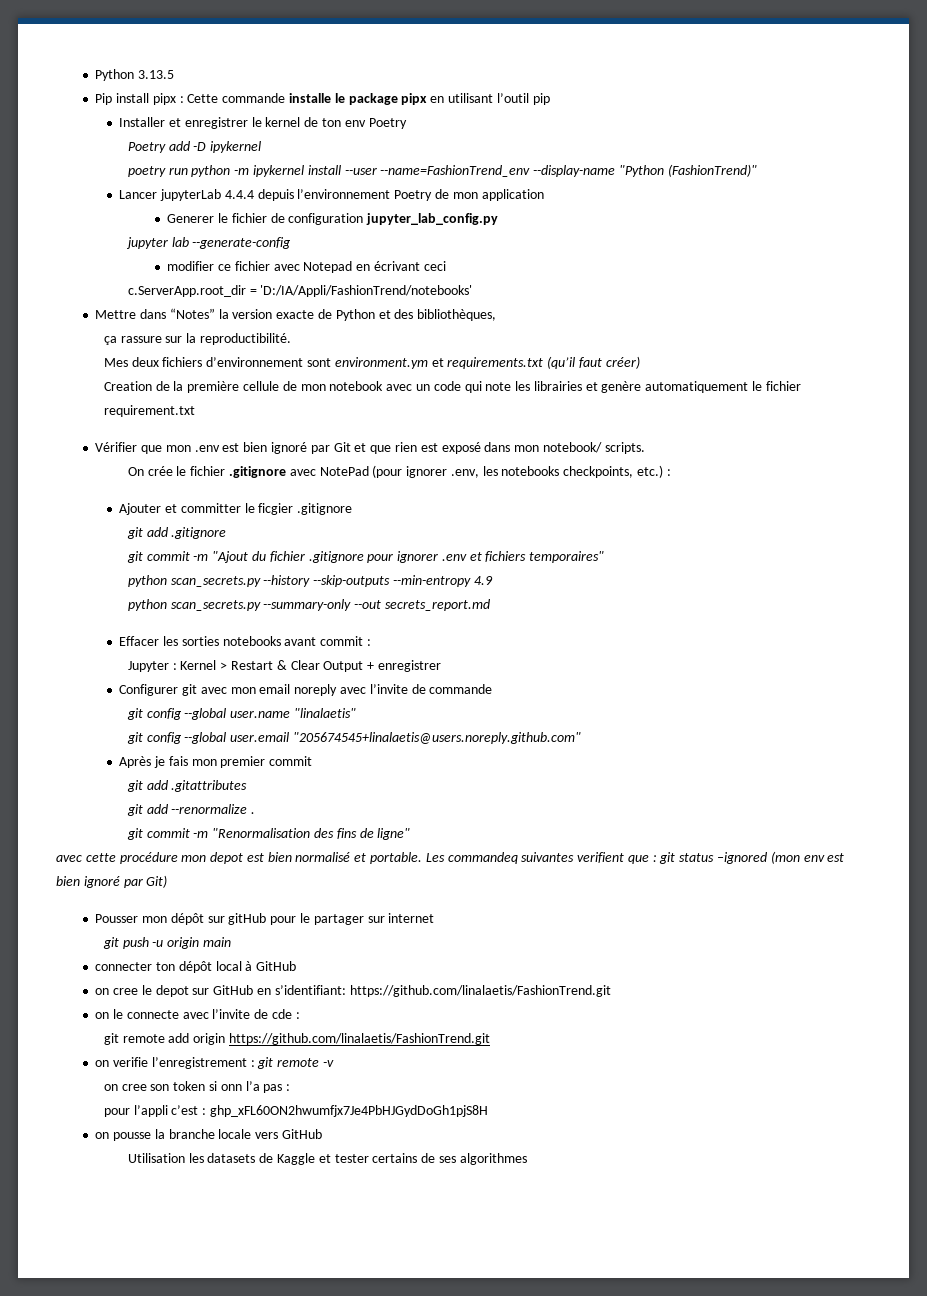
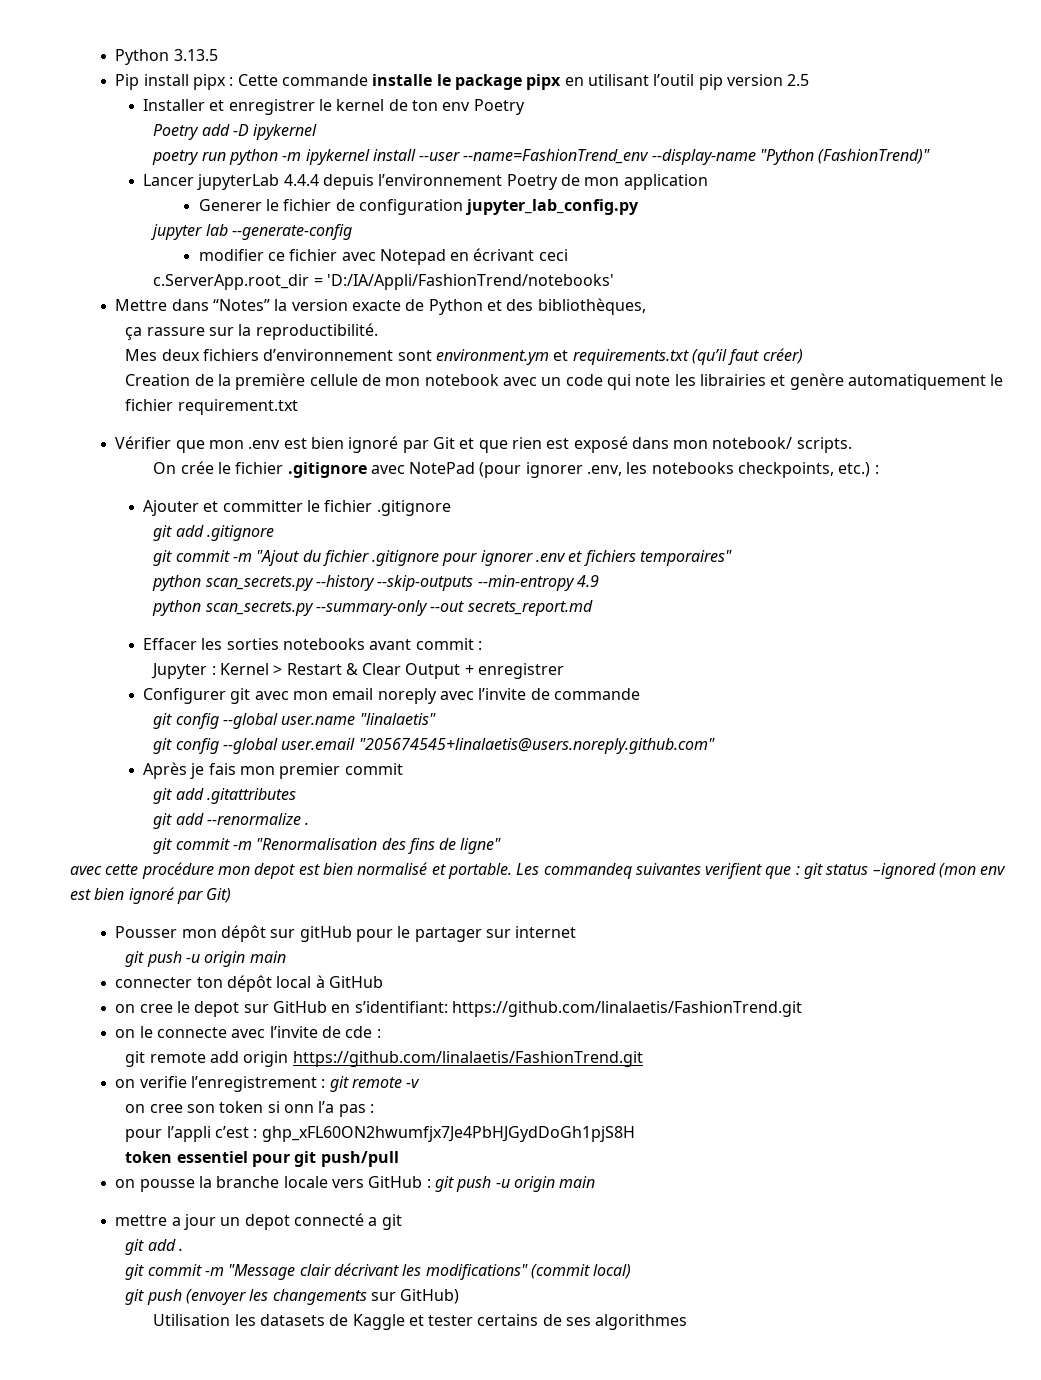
- Pip install pipx : Cette commande installe le package pipx en utilisant l’outil pip
+ Pip install pipx : Cette commande installe le package pipx en utilisant l’outil pip version 2.5
- Ajouter et committer le ficgier .gitignore
+ Ajouter et committer le fichier .gitignore
+ token essentiel pour git push/pull
- on pousse la branche locale vers GitHub
+ on pousse la branche locale vers GitHub : git push -u origin main
+ mettre a jour un depot connecté a git
+ git add .
+ git commit -m "Message clair décrivant les modifications" (commit local)
+ git push (envoyer les changements sur GitHub)

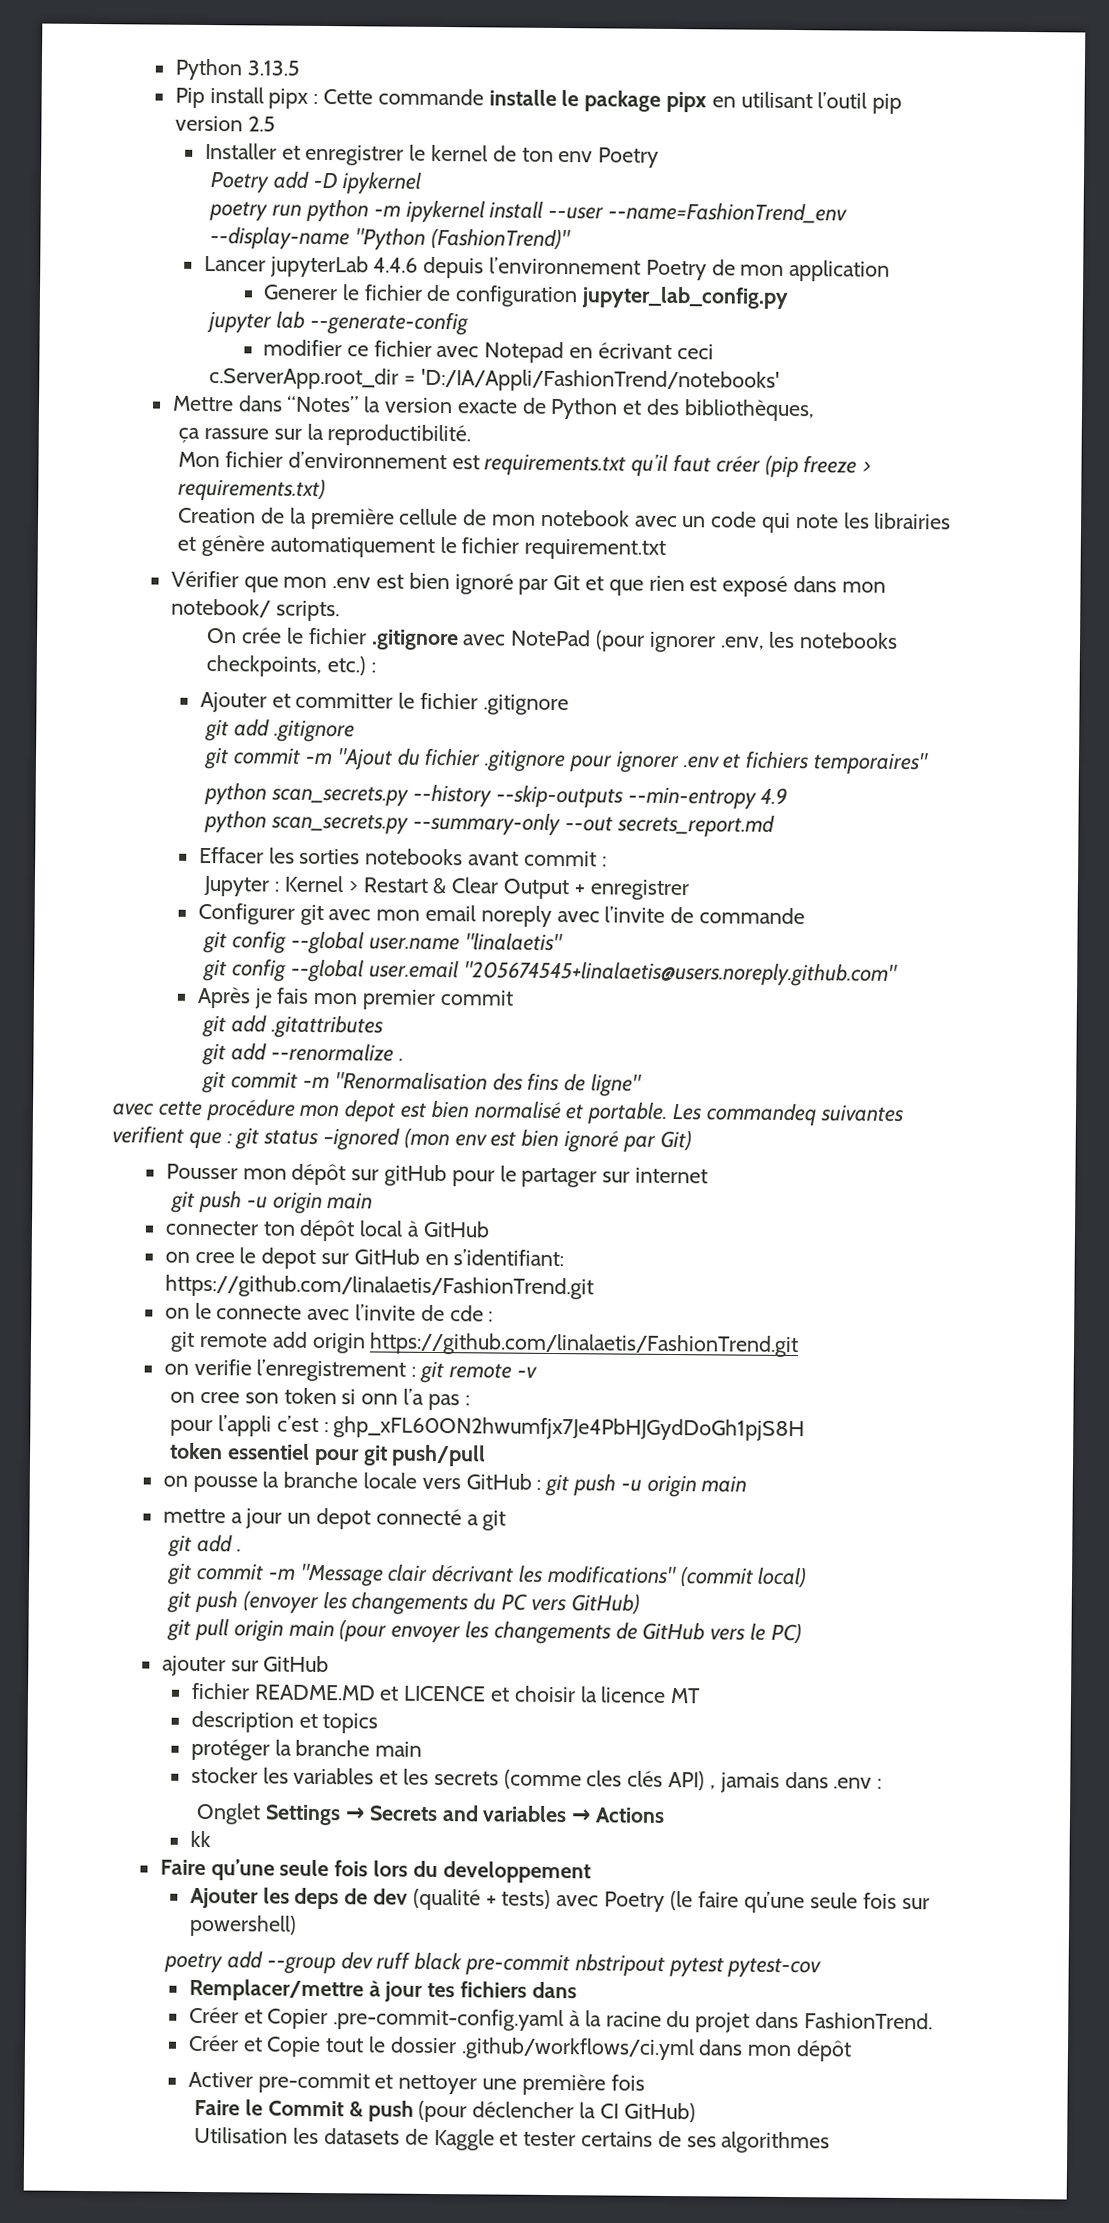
- Lancer jupyterLab 4.4.4 depuis l’environnement Poetry de mon application
+ Lancer jupyterLab 4.4.6 depuis l’environnement Poetry de mon application
- Mes deux fichiers d’environnement sont environment.ym et requirements.txt (qu’il faut créer)
+ Mon fichier d’environnement est requirements.txt qu’il faut créer (pip freeze > requirements.txt)
- Creation de la première cellule de mon notebook avec un code qui note les librairies et genère automatiquement le fichier requirement.txt
+ Creation de la première cellule de mon notebook avec un code qui note les librairies et génère automatiquement le fichier requirement.txt
- git push (envoyer les changements sur GitHub)
+ git push (envoyer les changements du PC vers GitHub)
+ git pull origin main (pour envoyer les changements de GitHub vers le PC)
+ ajouter sur GitHub
+ fichier README.MD et LICENCE et choisir la licence MT
+ description et topics
+ protéger la branche main
+ stocker les variables et les secrets (comme cles clés API) , jamais dans .env :
+ Onglet Settings → Secrets and variables → Actions
+ kk
+ Faire qu’une seule fois lors du developpement
+ Ajouter les deps de dev (qualité + tests) avec Poetry (le faire qu’une seule fois sur powershell)
+ poetry add --group dev ruff black pre-commit nbstripout pytest pytest-cov
+ Remplacer/mettre à jour tes fichiers dans
+ Créer et Copier .pre-commit-config.yaml à la racine du projet dans FashionTrend.
+ Créer et Copie tout le dossier .github/workflows/ci.yml dans mon dépôt
+ Activer pre-commit et nettoyer une première fois
+ Faire le Commit & push (pour déclencher la CI GitHub)

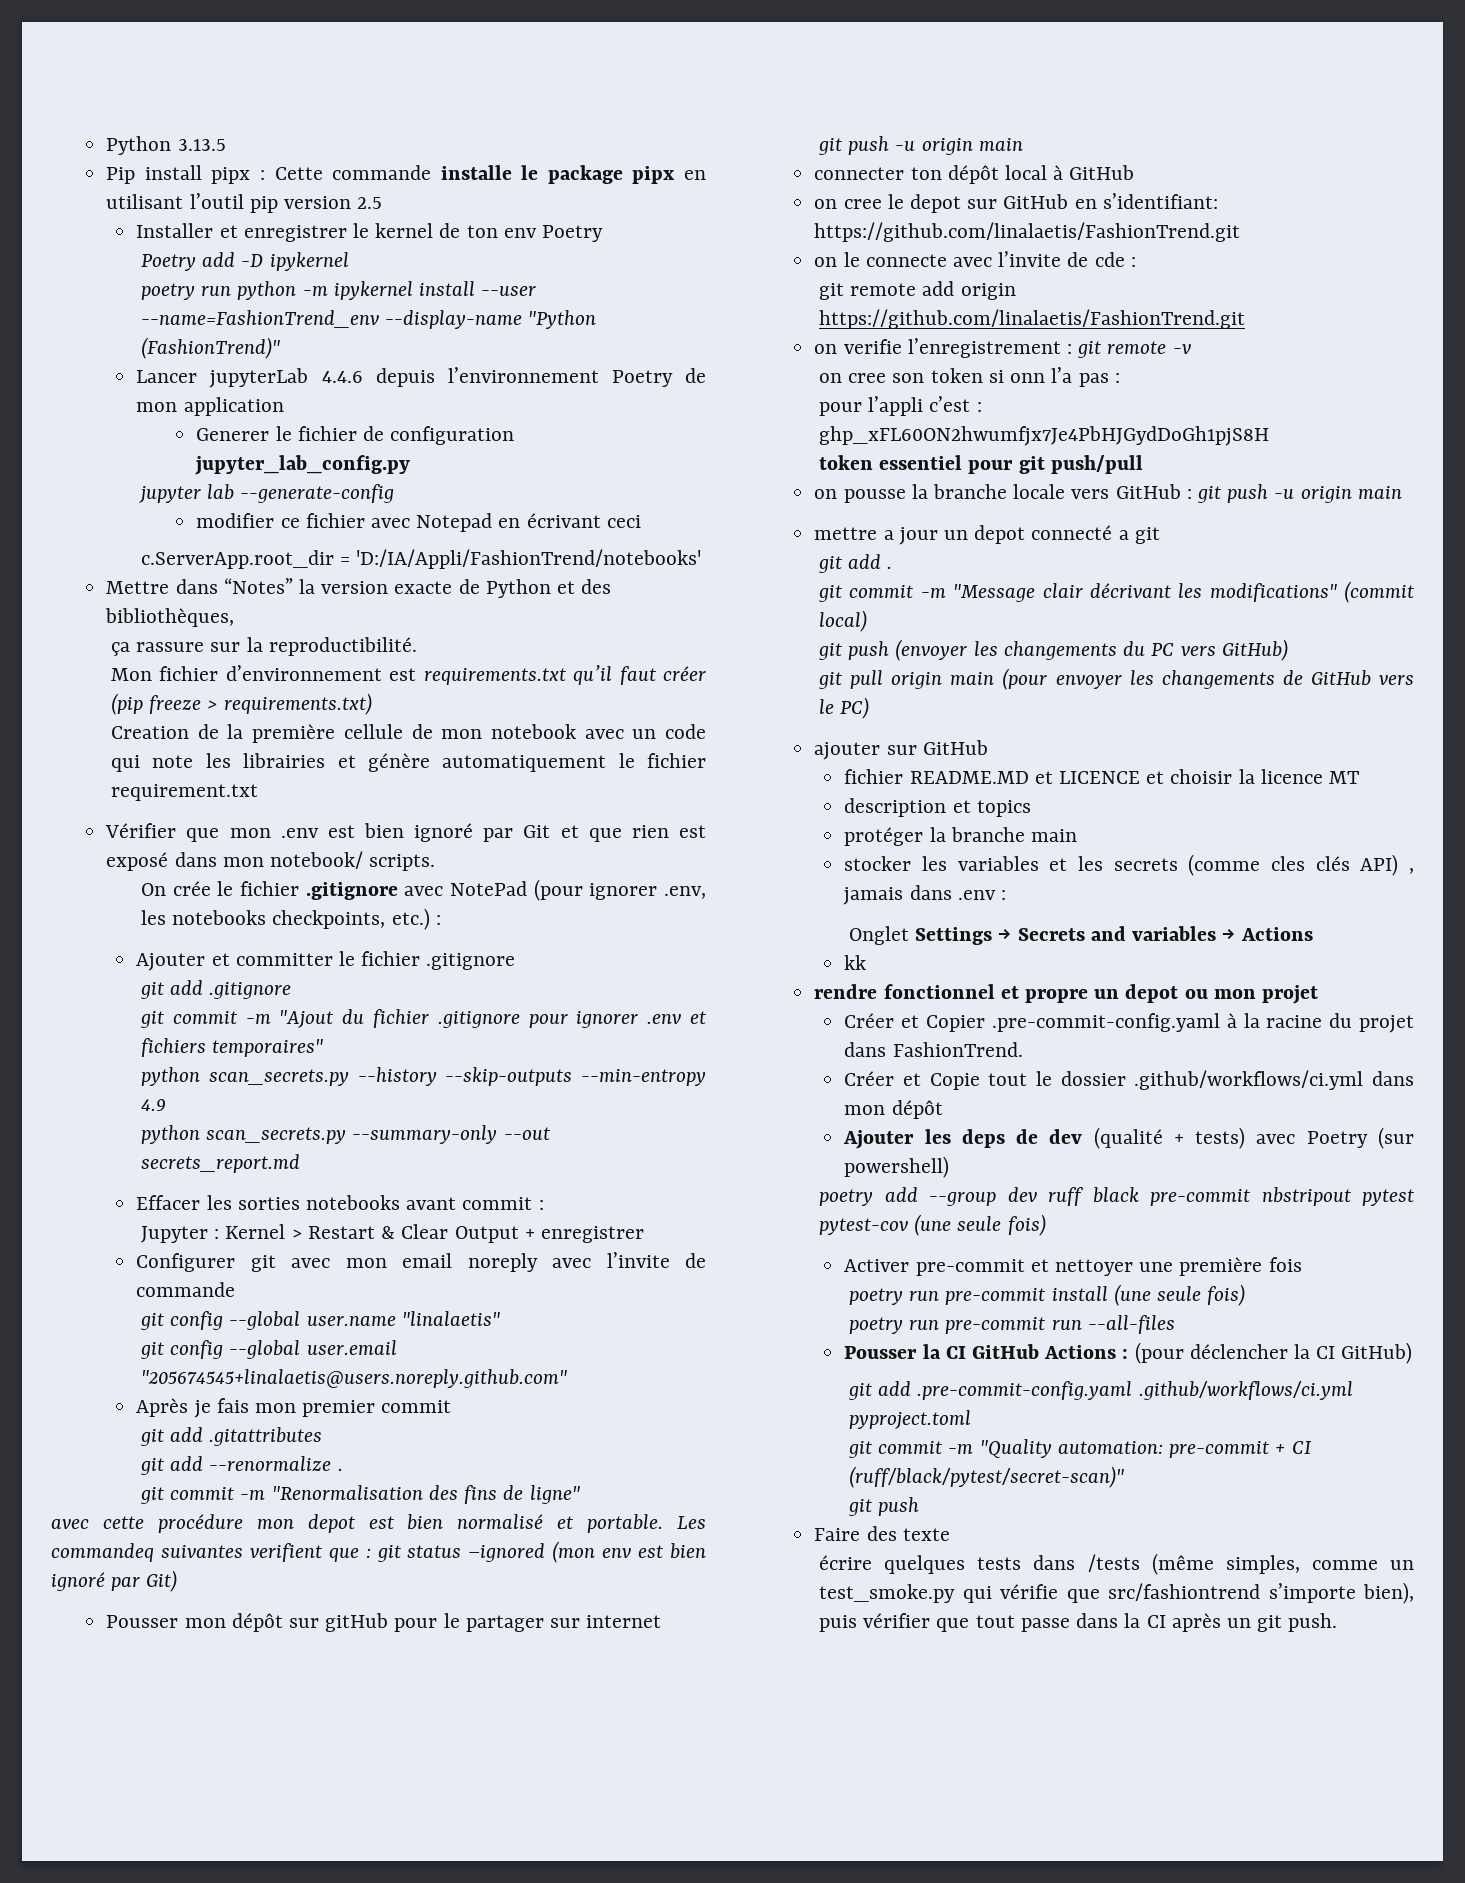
- Faire qu’une seule fois lors du developpement
- Ajouter les deps de dev (qualité + tests) avec Poetry (le faire qu’une seule fois sur powershell)
- poetry add --group dev ruff black pre-commit nbstripout pytest pytest-cov
- Remplacer/mettre à jour tes fichiers dans
+ rendre fonctionnel et propre un depot ou mon projet
+ Ajouter les deps de dev (qualité + tests) avec Poetry (sur powershell)
+ poetry add --group dev ruff black pre-commit nbstripout pytest pytest-cov (une seule fois)
- Faire le Commit & push (pour déclencher la CI GitHub)
+ poetry run pre-commit install (une seule fois)
+ poetry run pre-commit run --all-files
+ Pousser la CI GitHub Actions : (pour déclencher la CI GitHub)
- Utilisation les datasets de Kaggle et tester certains de ses algorithmes
+ git add .pre-commit-config.yaml .github/workflows/ci.yml pyproject.toml
+ git commit -m "Quality automation: pre-commit + CI (ruff/black/pytest/secret-scan)"
+ git push
+ Faire des texte
+ écrire quelques tests dans /tests (même simples, comme un test_smoke.py qui vérifie que src/fashiontrend s’importe bien), puis vérifier que tout passe dans la CI après un git push.

